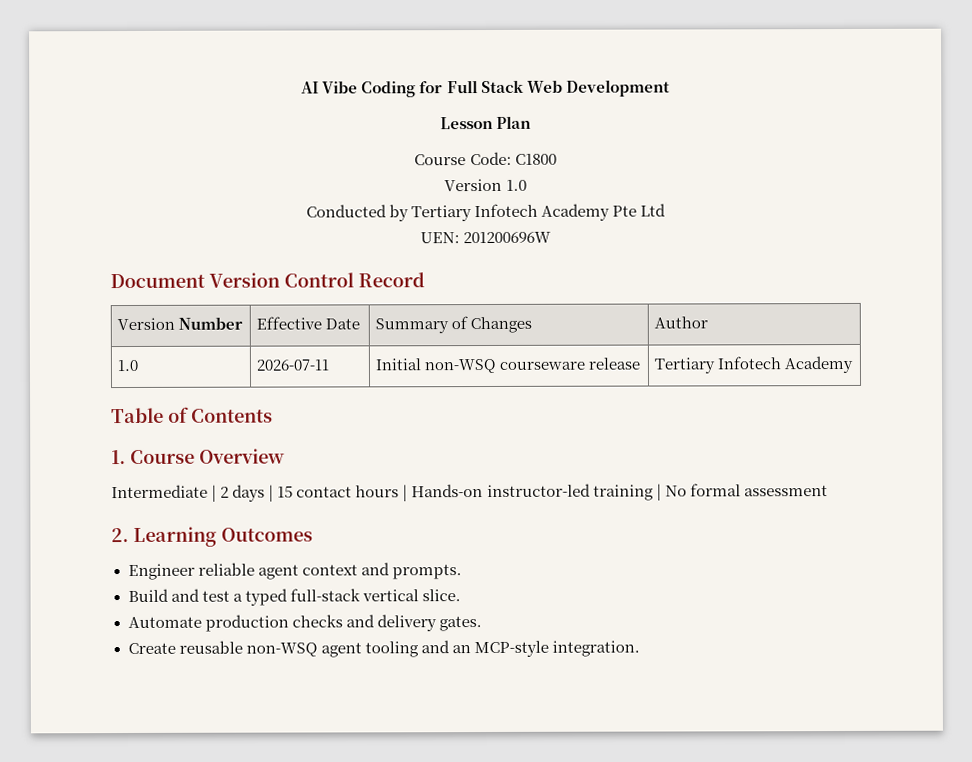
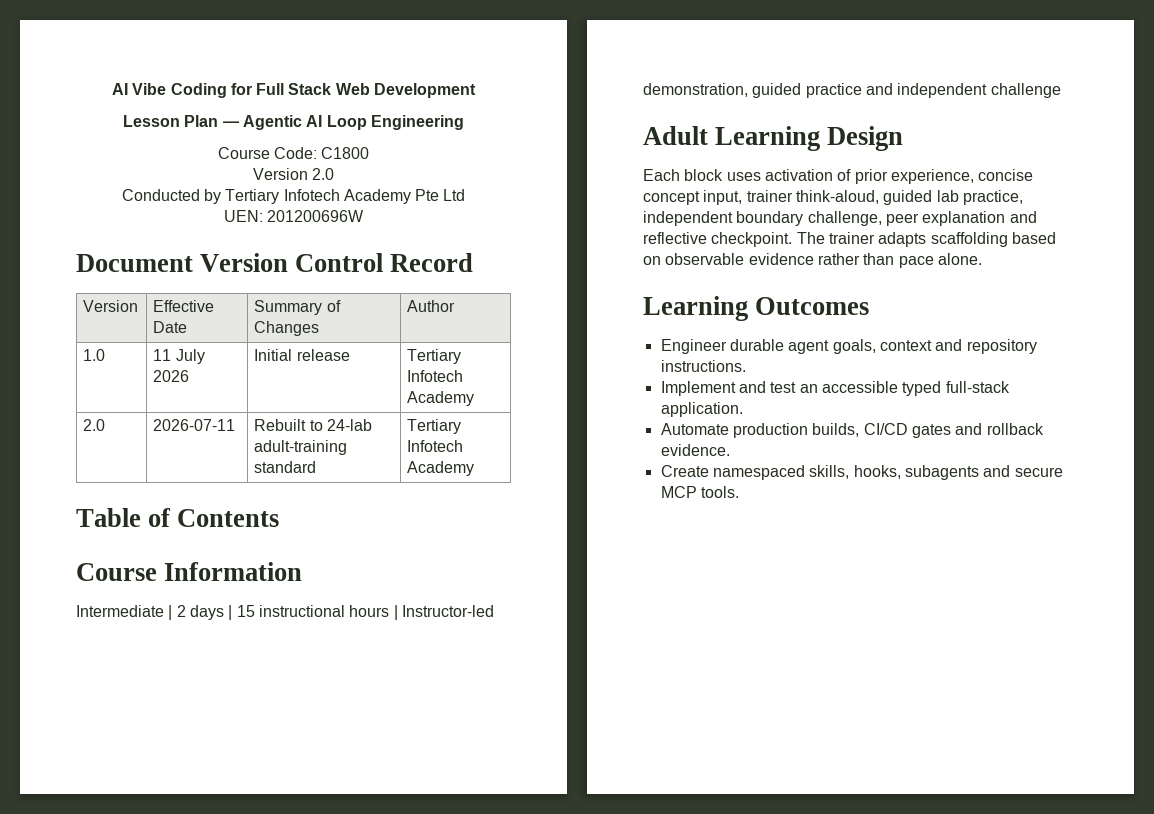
- Lesson Plan
+ Lesson Plan — Agentic AI Loop Engineering
- Version 1.0
+ Version 2.0
- Version Number | Effective Date | Summary of Changes | Author
+ Version | Effective Date | Summary of Changes | Author
- 1.0 | 2026-07-11 | Initial non-WSQ courseware release | Tertiary Infotech Academy
+ 1.0 | 11 July 2026 | Initial release | Tertiary Infotech Academy
+ 2.0 | 2026-07-11 | Rebuilt to 24-lab adult-training standard | Tertiary Infotech Academy
- 1. Course Overview
+ Course Information
- Intermediate | 2 days | 15 contact hours | Hands-on instructor-led training | No formal assessment
- 2. Learning Outcomes
- Engineer reliable agent context and prompts.
- Build and test a typed full-stack vertical slice.
- Automate production checks and delivery gates.
- Create reusable non-WSQ agent tooling and an MCP-style integration.
+ Intermediate | 2 days | 15 instructional hours | Instructor-led demonstration, guided practice and independent challenge
+ Adult Learning Design
+ Each block uses activation of prior experience, concise concept input, trainer think-aloud, guided lab practice, independent boundary challenge, peer explanation and reflective checkpoint. The trainer adapts scaffolding based on observable evidence rather than pace alone.
+ Learning Outcomes
+ Engineer durable agent goals, context and repository instructions.
+ Implement and test an accessible typed full-stack application.
+ Automate production builds, CI/CD gates and rollback evidence.
+ Create namespaced skills, hooks, subagents and secure MCP tools.

